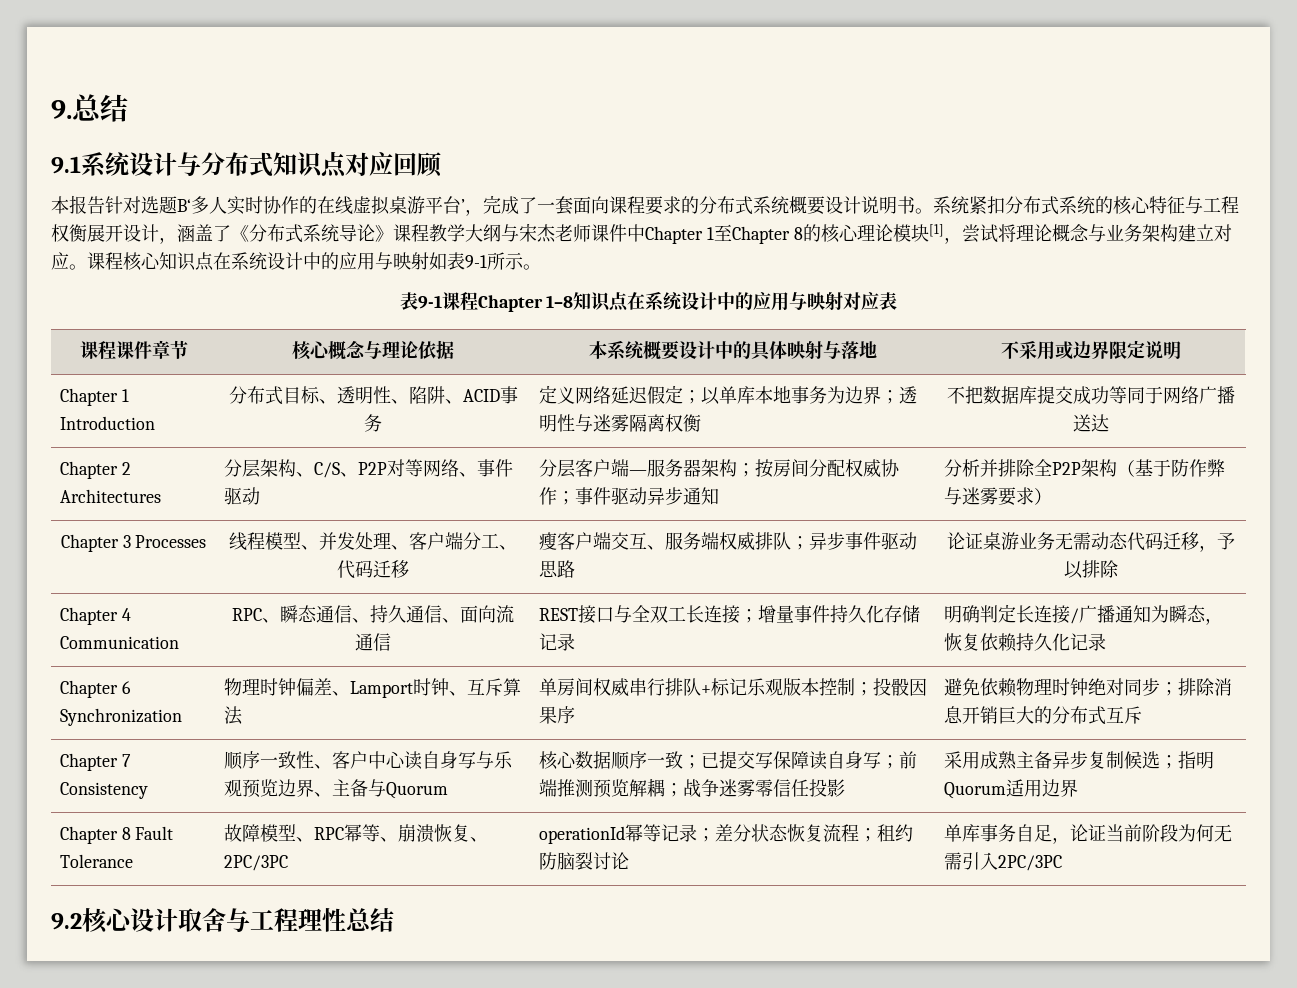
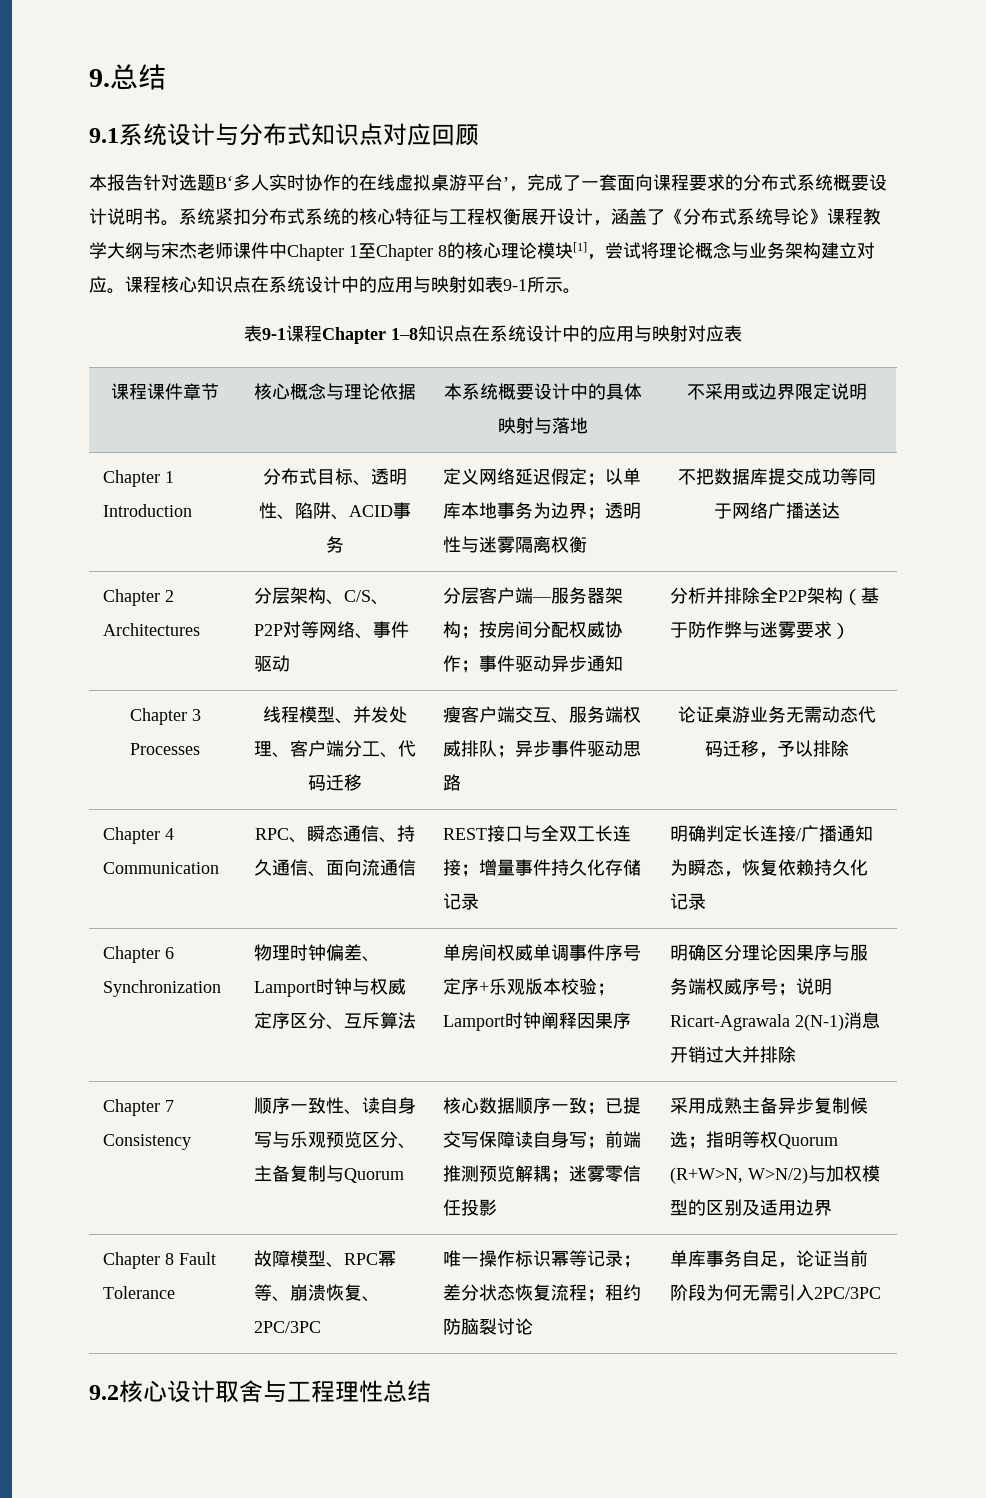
- 物理时钟偏差、Lamport时钟、互斥算法
+ 物理时钟偏差、Lamport时钟与权威定序区分、互斥算法
- 单房间权威串行排队+标记乐观版本控制；投骰因果序 | 避免依赖物理时钟绝对同步；排除消息开销巨大的分布式互斥
+ 单房间权威单调事件序号定序+乐观版本校验；Lamport时钟阐释因果序 | 明确区分理论因果序与服务端权威序号；说明Ricart-Agrawala 2(N-1)消息开销过大并排除
- 顺序一致性、客户中心读自身写与乐观预览边界、主备与Quorum
+ 顺序一致性、读自身写与乐观预览区分、主备复制与Quorum
- 核心数据顺序一致；已提交写保障读自身写；前端推测预览解耦；战争迷雾零信任投影
+ 核心数据顺序一致；已提交写保障读自身写；前端推测预览解耦；迷雾零信任投影
- 采用成熟主备异步复制候选；指明Quorum适用边界
+ 采用成熟主备异步复制候选；指明等权Quorum (R+W>N, W>N/2)与加权模型的区别及适用边界
- Chapter 8 Fault Tolerance | 故障模型、RPC幂等、崩溃恢复、2PC/3PC | operationId幂等记录；差分状态恢复流程；租约防脑裂讨论 | 单库事务自足，论证当前阶段为何无需引入2PC/3PC
+ Chapter 8 Fault Tolerance | 故障模型、RPC幂等、崩溃恢复、2PC/3PC | 唯一操作标识幂等记录；差分状态恢复流程；租约防脑裂讨论 | 单库事务自足，论证当前阶段为何无需引入2PC/3PC

